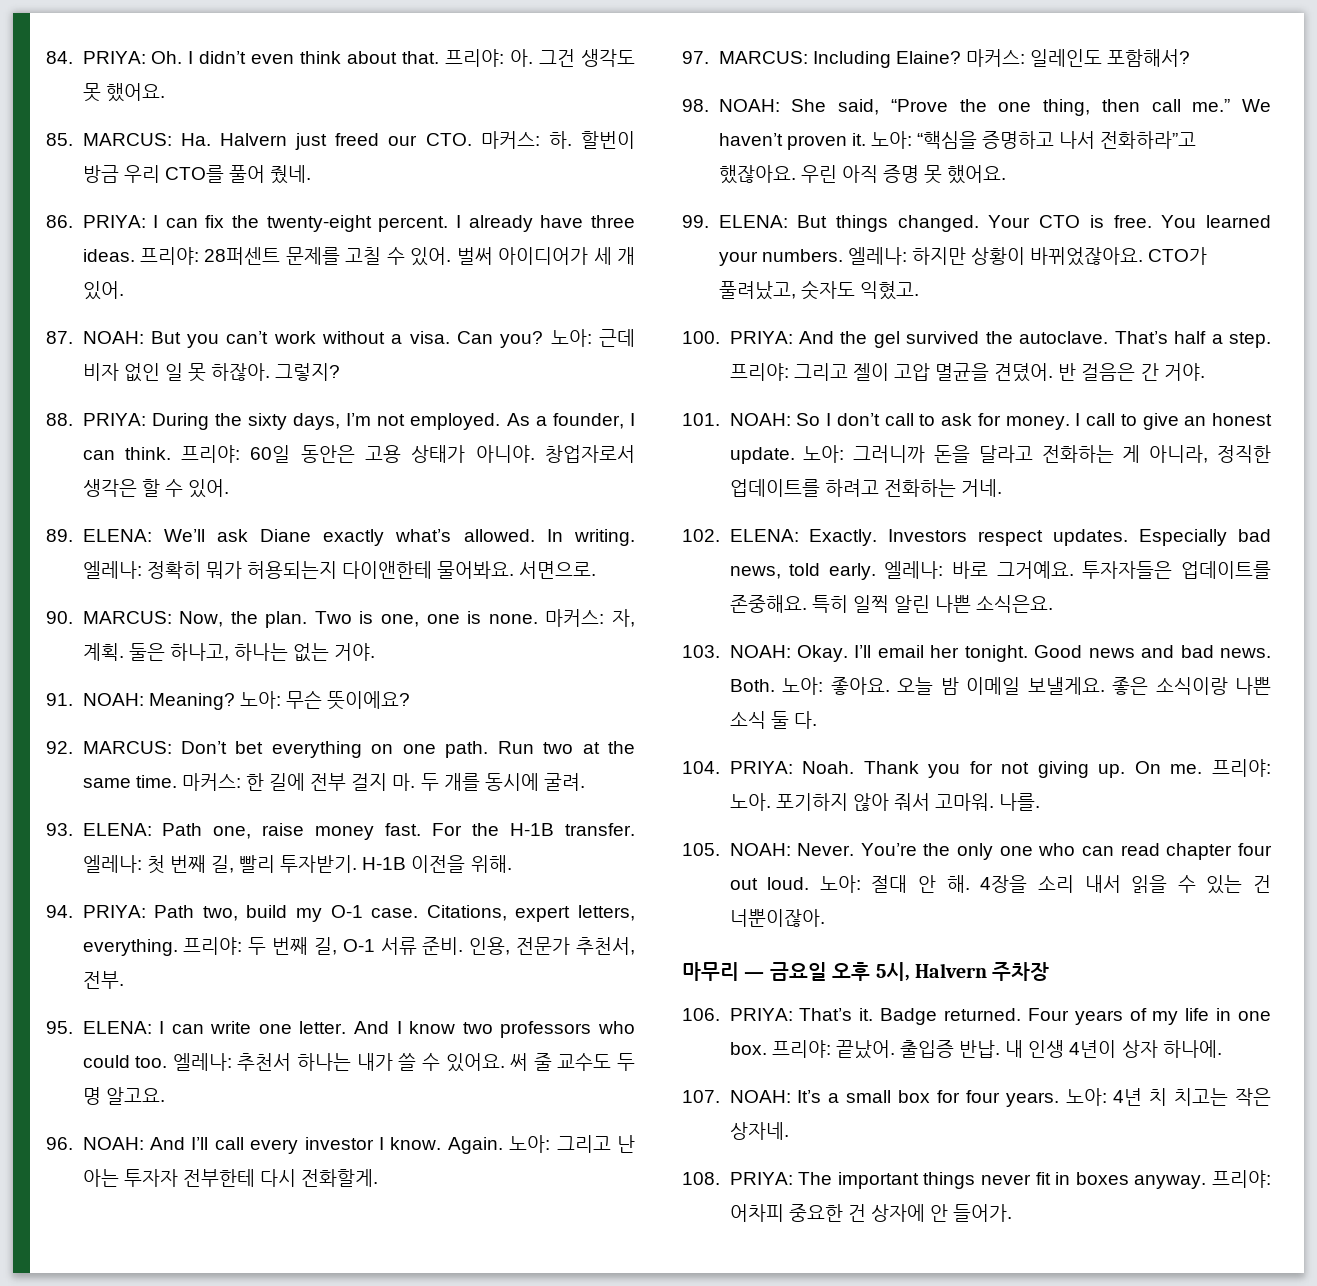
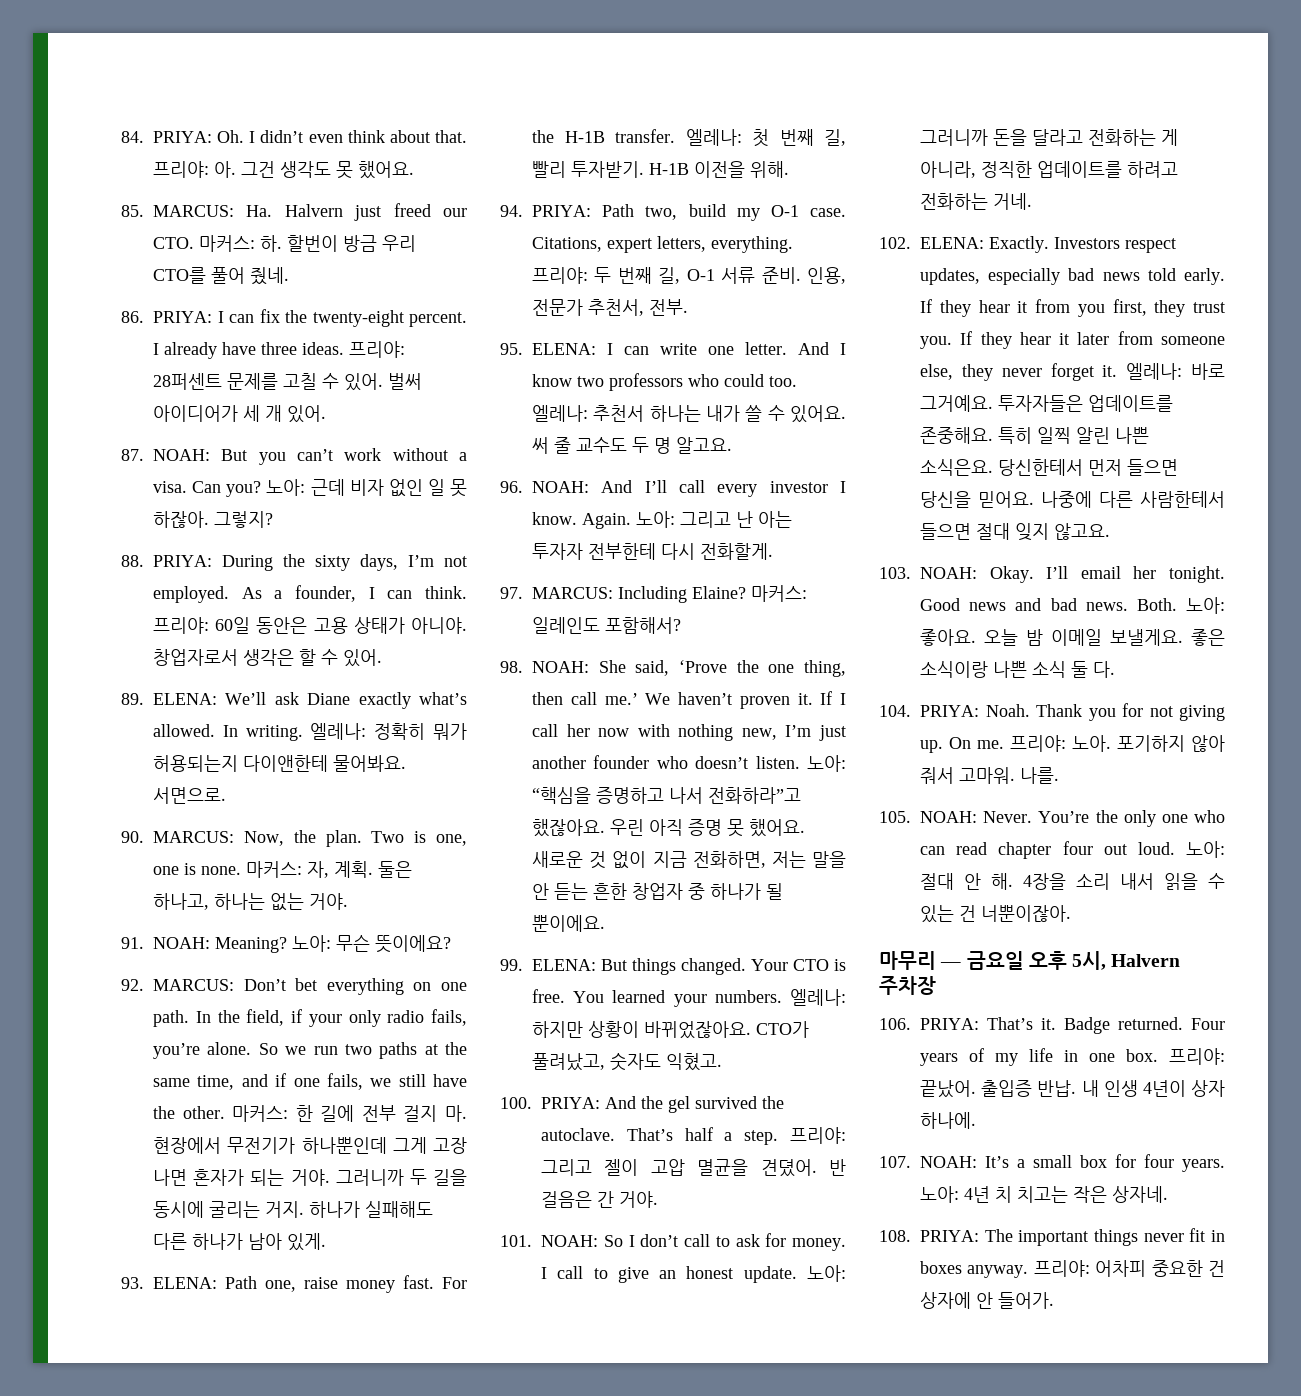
- Run two at the same time.
+ In the field, if your only radio fails, you’re alone. So we run two paths at the same time, and if one fails, we still have the other.
- 두 개를 동시에 굴려.
+ 현장에서 무전기가 하나뿐인데 그게 고장 나면 혼자가 되는 거야. 그러니까 두 길을 동시에 굴리는 거지. 하나가 실패해도 다른 하나가 남아 있게.
- 98. NOAH: She said, “Prove the one thing, then call me.”
+ 98. NOAH: She said, ‘Prove the one thing, then call me.’
+ If I call her now with nothing new, I’m just another founder who doesn’t listen.
+ 새로운 것 없이 지금 전화하면, 저는 말을 안 듣는 흔한 창업자 중 하나가 될 뿐이에요.
- Investors respect updates. Especially bad news, told early.
+ Investors respect updates, especially bad news told early. If they hear it from you first, they trust you. If they hear it later from someone else, they never forget it.
+ 당신한테서 먼저 들으면 당신을 믿어요. 나중에 다른 사람한테서 들으면 절대 잊지 않고요.

